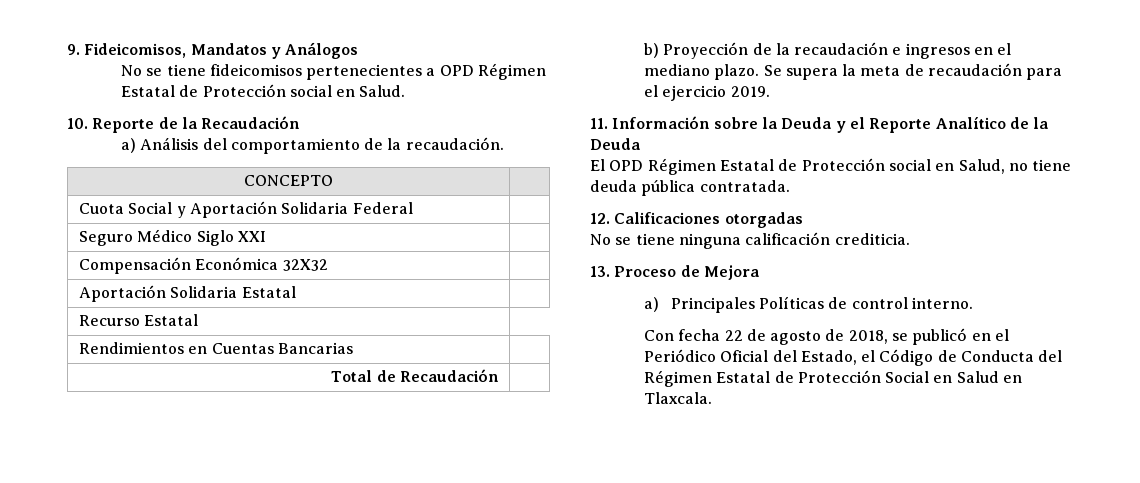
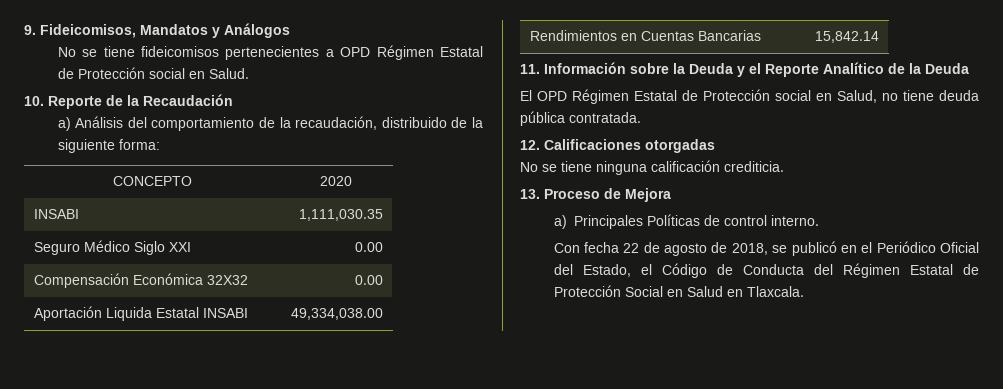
- a) Análisis del comportamiento de la recaudación.
- CONCEPTO |
- Cuota Social y Aportación Solidaria Federal |
+ a) Análisis del comportamiento de la recaudación, distribuido de la siguiente forma:
+ CONCEPTO | 2020
+ INSABI | 1,111,030.35
- Seguro Médico Siglo XXI |
+ Seguro Médico Siglo XXI | 0.00
- Compensación Económica 32X32 |
- Aportación Solidaria Estatal |
- Recurso Estatal
+ Compensación Económica 32X32 | 0.00
+ Aportación Liquida Estatal INSABI | 49,334,038.00
- Rendimientos en Cuentas Bancarias |
- Total de Recaudación |
- b) Proyección de la recaudación e ingresos en el mediano plazo. Se supera la meta de recaudación para el ejercicio 2019.
+ Rendimientos en Cuentas Bancarias | 15,842.14

